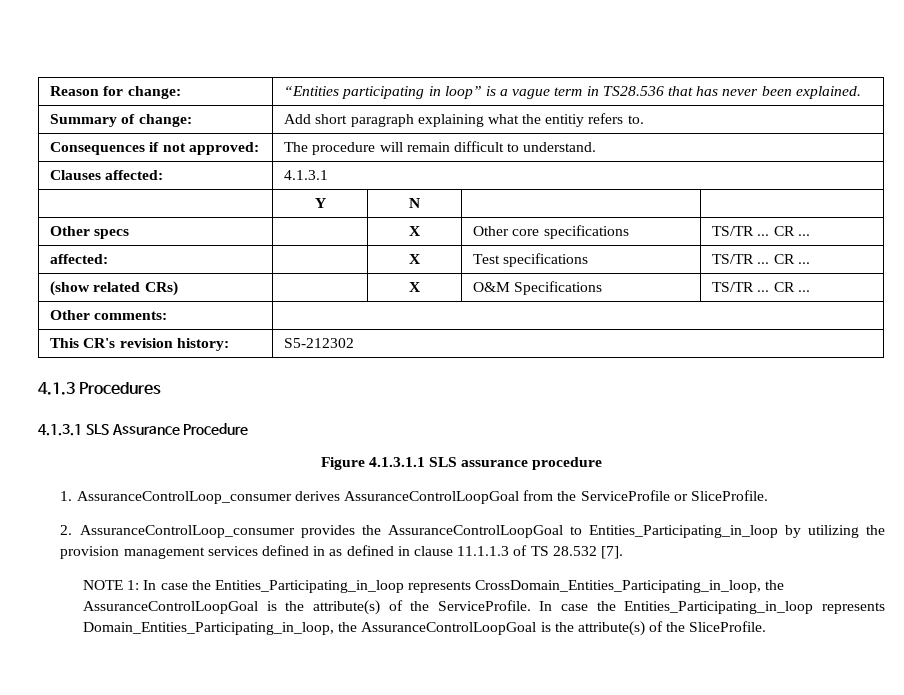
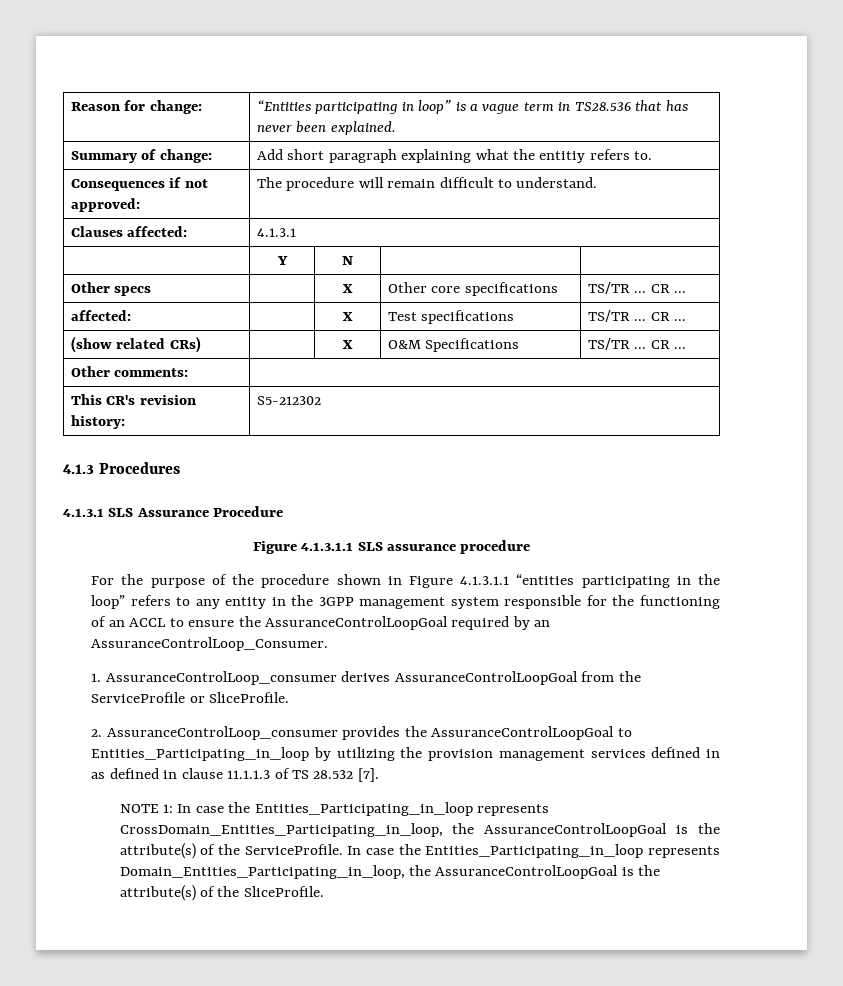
+ For the purpose of the procedure shown in Figure 4.1.3.1.1 “entities participating in the loop” refers to any entity in the 3GPP management system responsible for the functioning of an ACCL to ensure the AssuranceControlLoopGoal required by an AssuranceControlLoop_Consumer.

